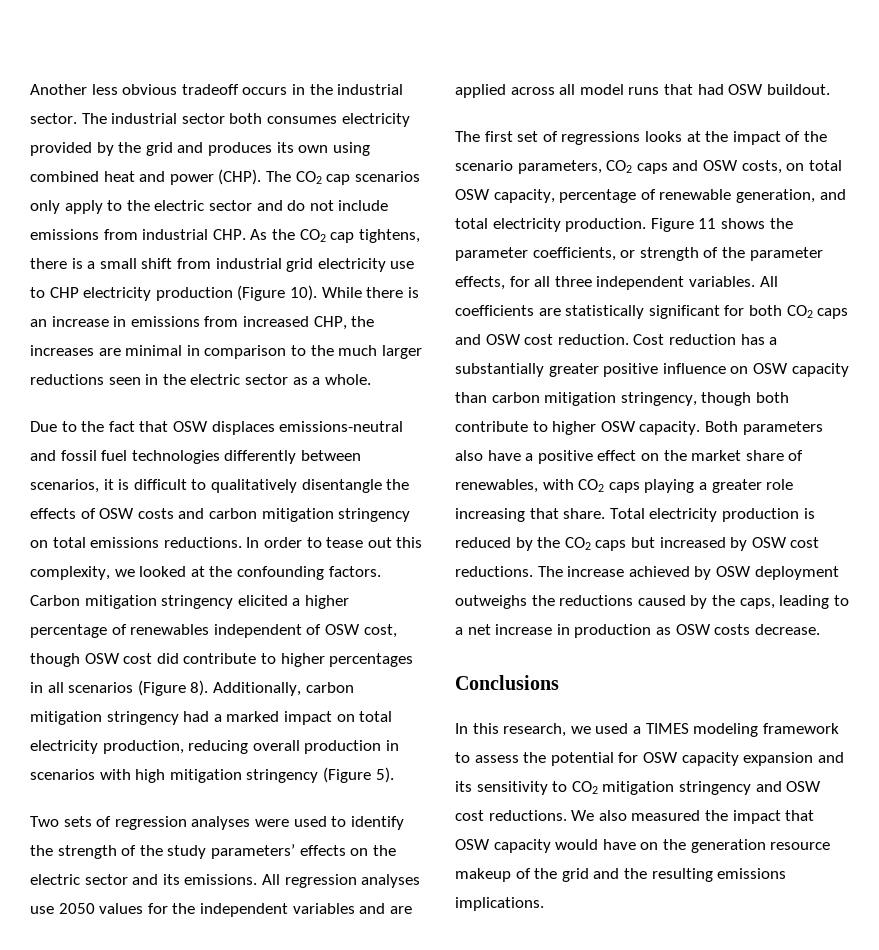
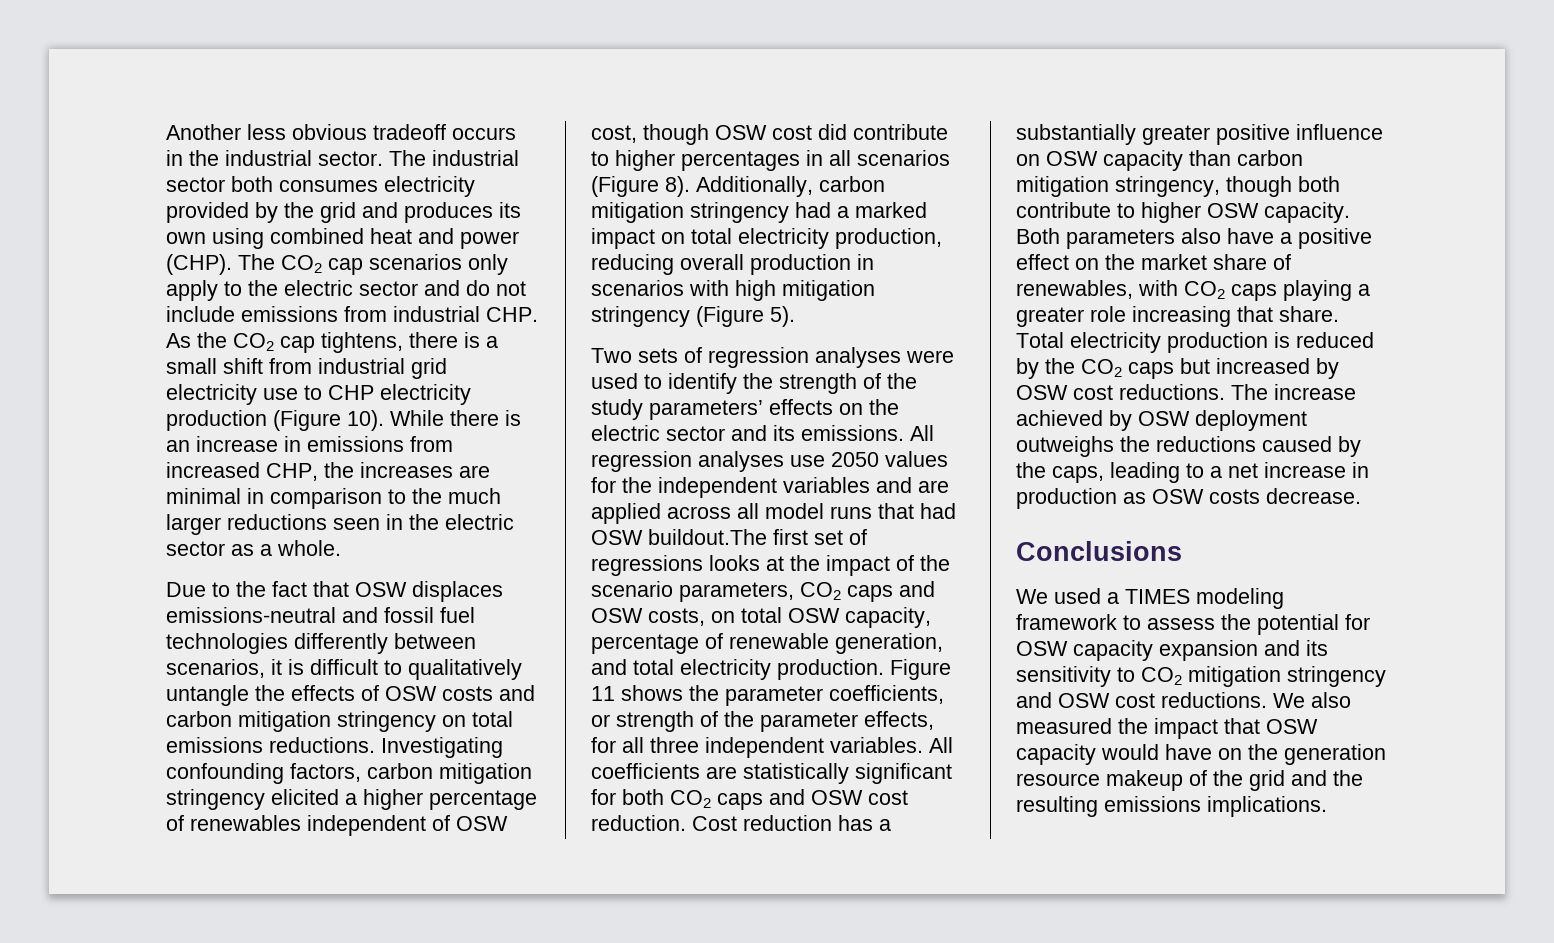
- Due to the fact that OSW displaces emissions-neutral and fossil fuel technologies differently between scenarios, it is difficult to qualitatively disentangle the effects of OSW costs and carbon mitigation stringency on total emissions reductions.
+ Due to the fact that OSW displaces emissions-neutral and fossil fuel technologies differently between scenarios, it is difficult to qualitatively untangle the effects of OSW costs and carbon mitigation stringency on total emissions reductions.
- In order to tease out this complexity, we looked at the confounding factors. Carbon mitigation stringency elicited a higher percentage of renewables independent of OSW cost, though OSW cost did contribute to higher percentages in all scenarios (Figure 8).
+ Investigating confounding factors, carbon mitigation stringency elicited a higher percentage of renewables independent of OSW cost, though OSW cost did contribute to higher percentages in all scenarios (Figure 8).
- All regression analyses use 2050 values for the independent variables and are applied across all model runs that had OSW buildout.
- The first set of regressions looks at the impact of the scenario parameters, CO2 caps and OSW costs, on total OSW capacity, percentage of renewable generation, and total electricity production.
+ All regression analyses use 2050 values for the independent variables and are applied across all model runs that had OSW buildout.The first set of regressions looks at the impact of the scenario parameters, CO2 caps and OSW costs, on total OSW capacity, percentage of renewable generation, and total electricity production.
- In this research, we used a TIMES modeling framework to assess the potential for OSW capacity expansion and its sensitivity to CO2 mitigation stringency and OSW cost reductions.
+ We used a TIMES modeling framework to assess the potential for OSW capacity expansion and its sensitivity to CO2 mitigation stringency and OSW cost reductions.

